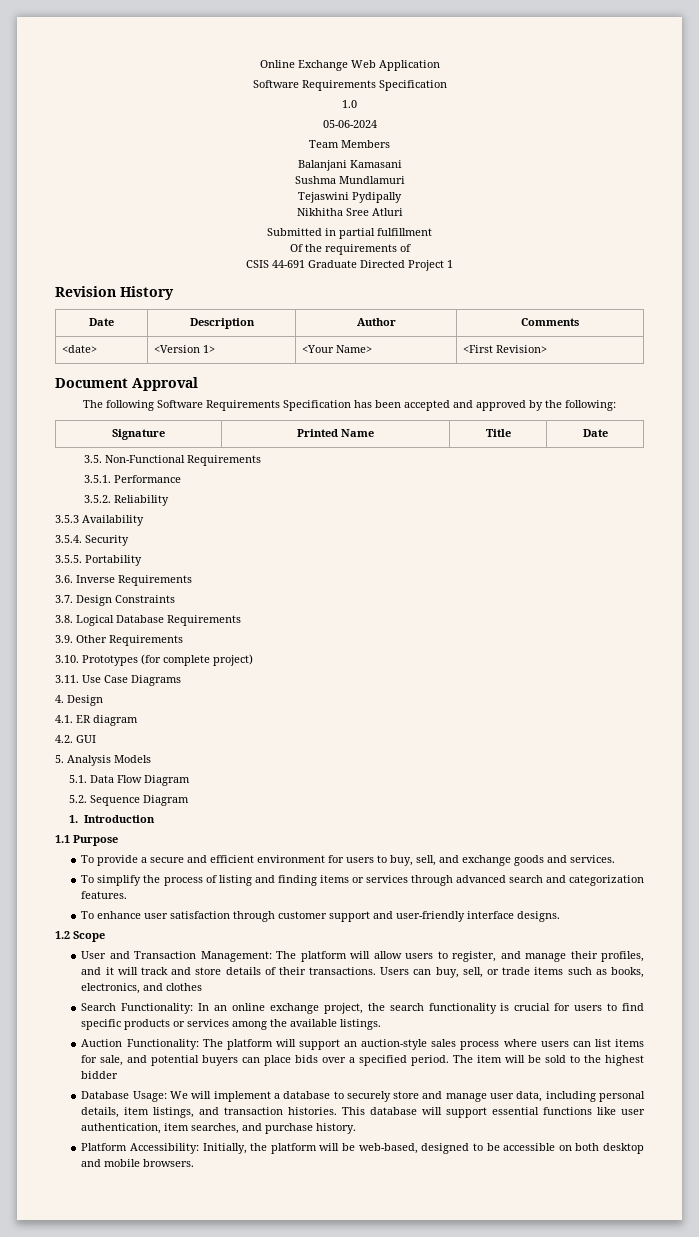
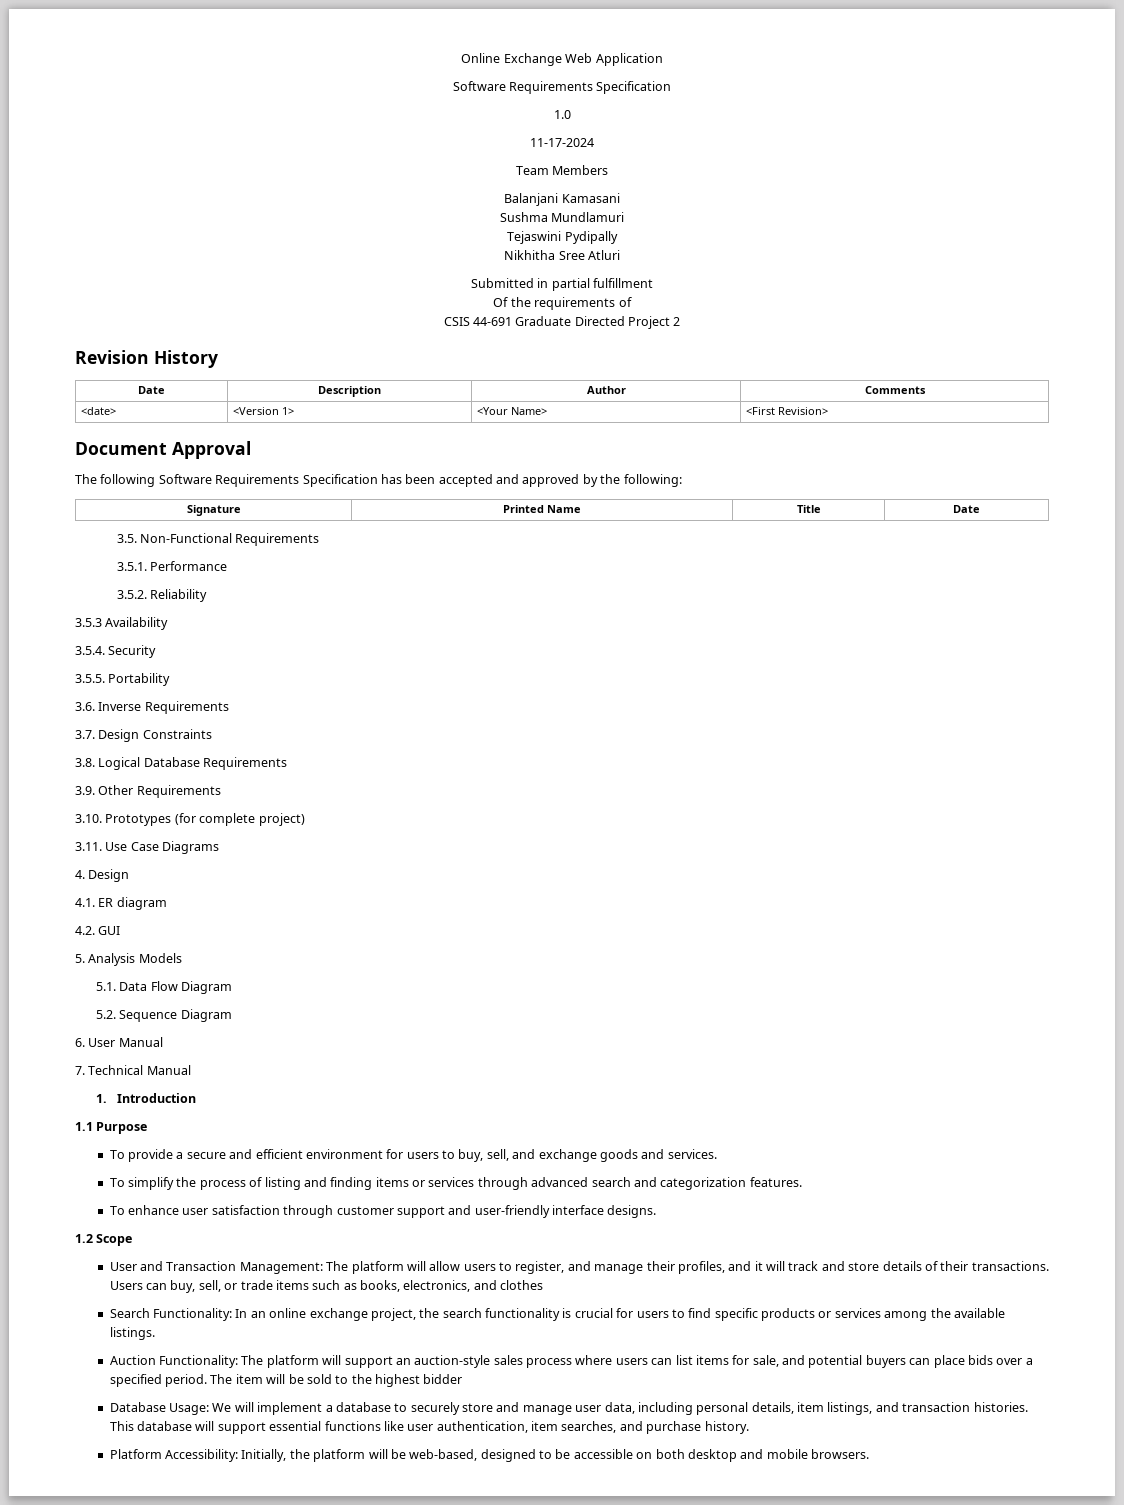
- 05-06-2024
+ 11-17-2024
- CSIS 44-691 Graduate Directed Project 1
+ CSIS 44-691 Graduate Directed Project 2
+ 6. User Manual
+ 7. Technical Manual

